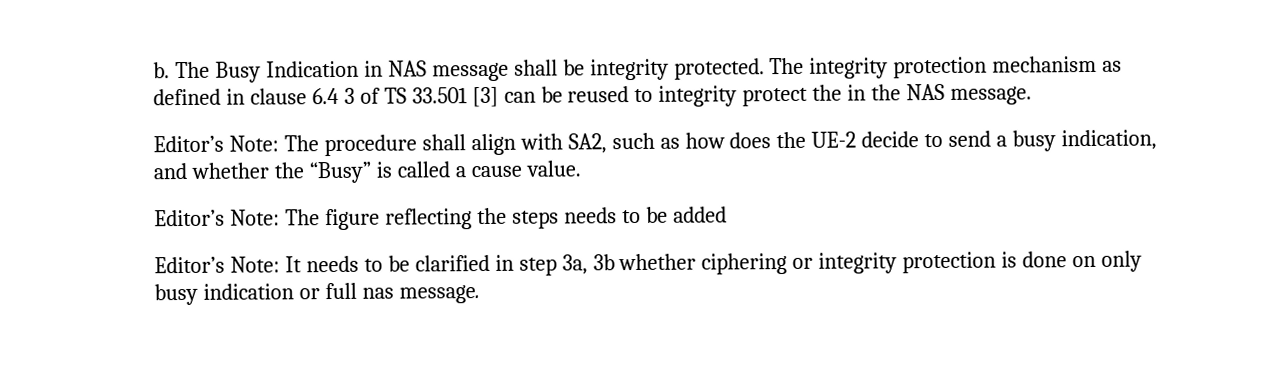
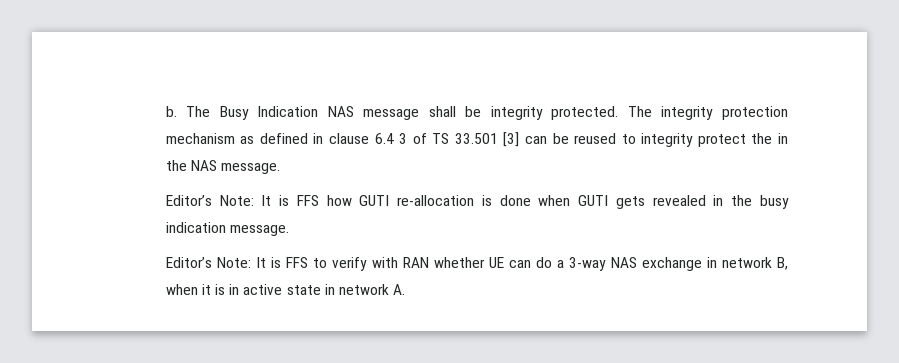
- The Busy Indication in NAS message shall be integrity protected.
+ The Busy Indication NAS message shall be integrity protected.
- Editor’s Note: The procedure shall align with SA2, such as how does the UE-2 decide to send a busy indication, and whether the “Busy” is called a cause value.
- Editor’s Note: The figure reflecting the steps needs to be added
- Editor’s Note: It needs to be clarified in step 3a, 3b whether ciphering or integrity protection is done on only busy indication or full nas message.
+ Editor’s Note: It is FFS how GUTI re-allocation is done when GUTI gets revealed in the busy indication message.
+ Editor’s Note: It is FFS to verify with RAN whether UE can do a 3-way NAS exchange in network B, when it is in active state in network A.

